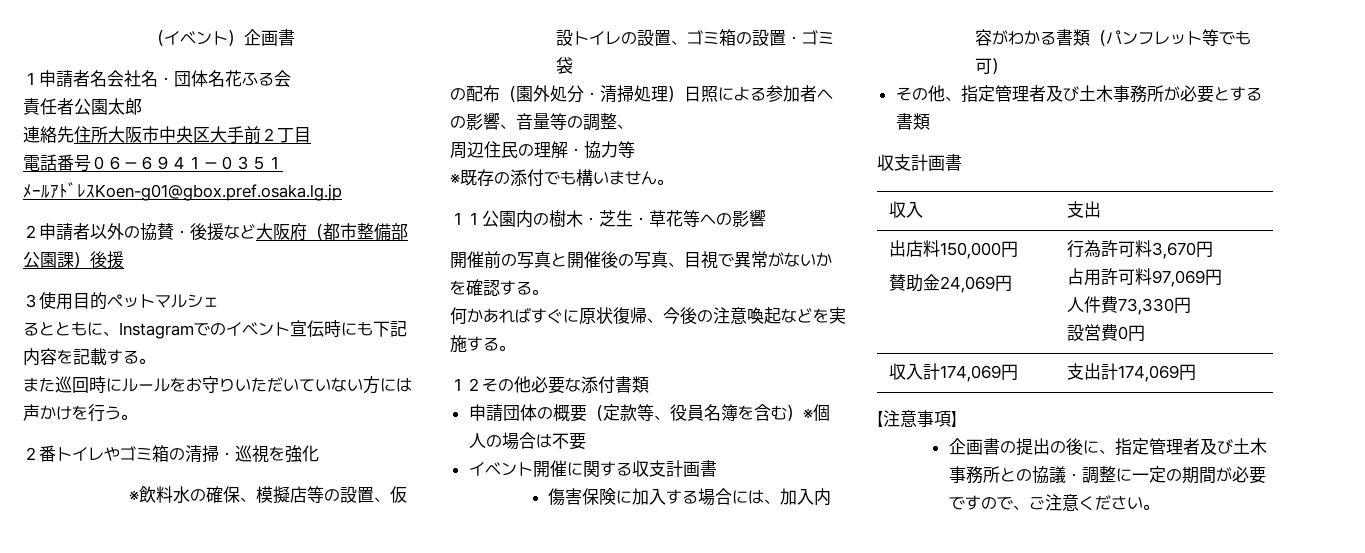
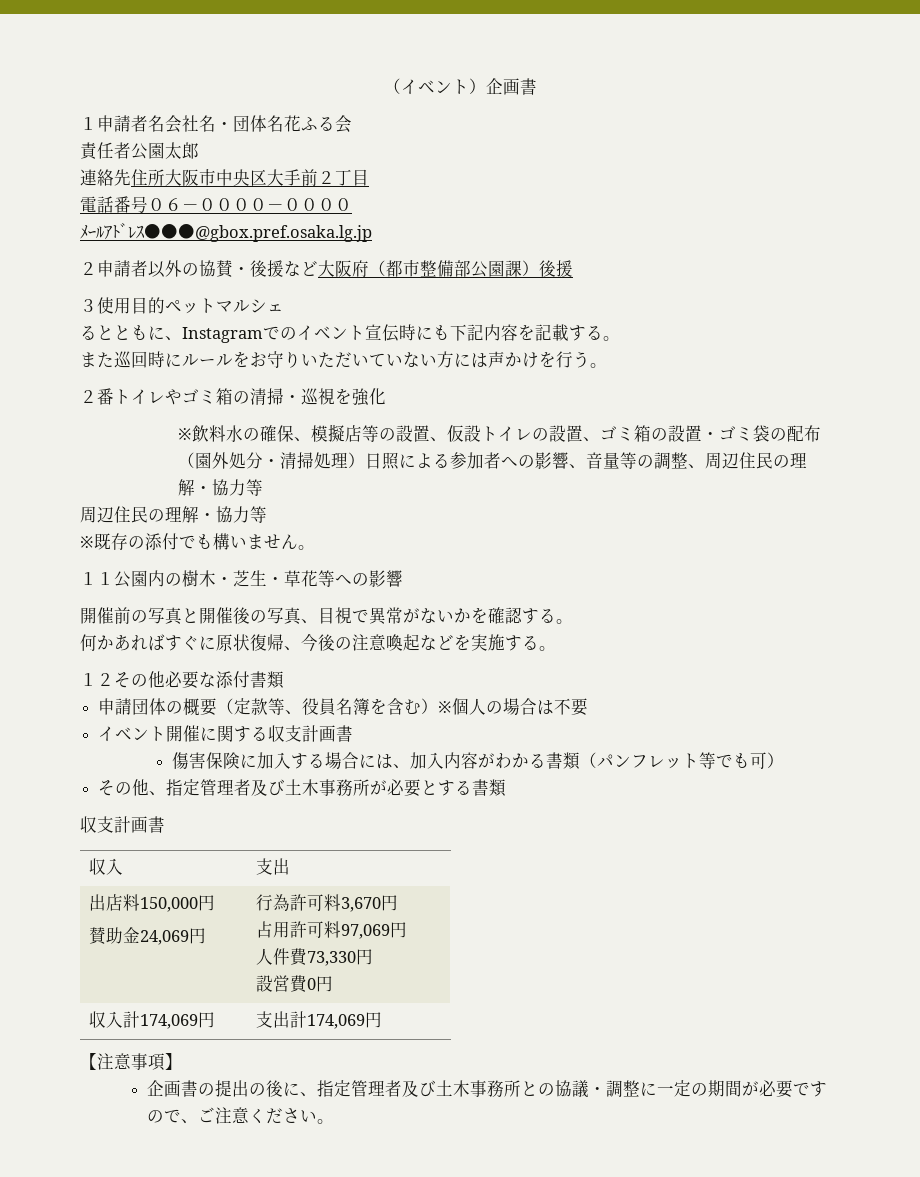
- 電話番号０６－６９４１－０３５１
+ 電話番号０６－００００－００００
- ﾒｰﾙｱﾄﾞﾚｽKoen-g01@gbox.pref.osaka.lg.jp
+ ﾒｰﾙｱﾄﾞﾚｽ●●●@gbox.pref.osaka.lg.jp
- ※飲料水の確保、模擬店等の設置、仮設トイレの設置、ゴミ箱の設置・ゴミ袋
- の配布（園外処分・清掃処理）日照による参加者への影響、音量等の調整、
+ ※飲料水の確保、模擬店等の設置、仮設トイレの設置、ゴミ箱の設置・ゴミ袋の配布（園外処分・清掃処理）日照による参加者への影響、音量等の調整、周辺住民の理解・協力等

